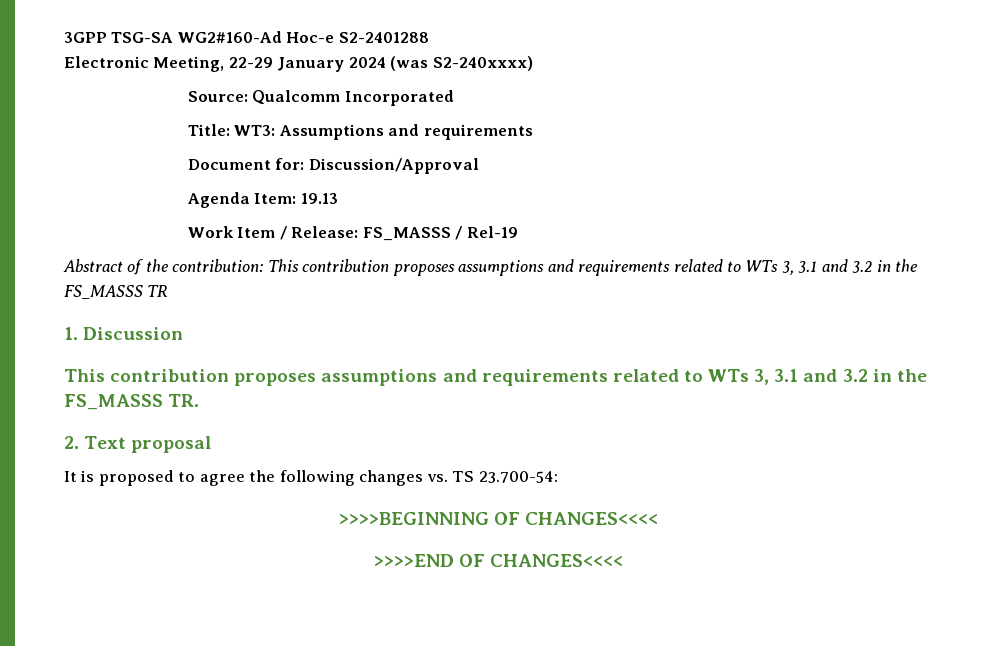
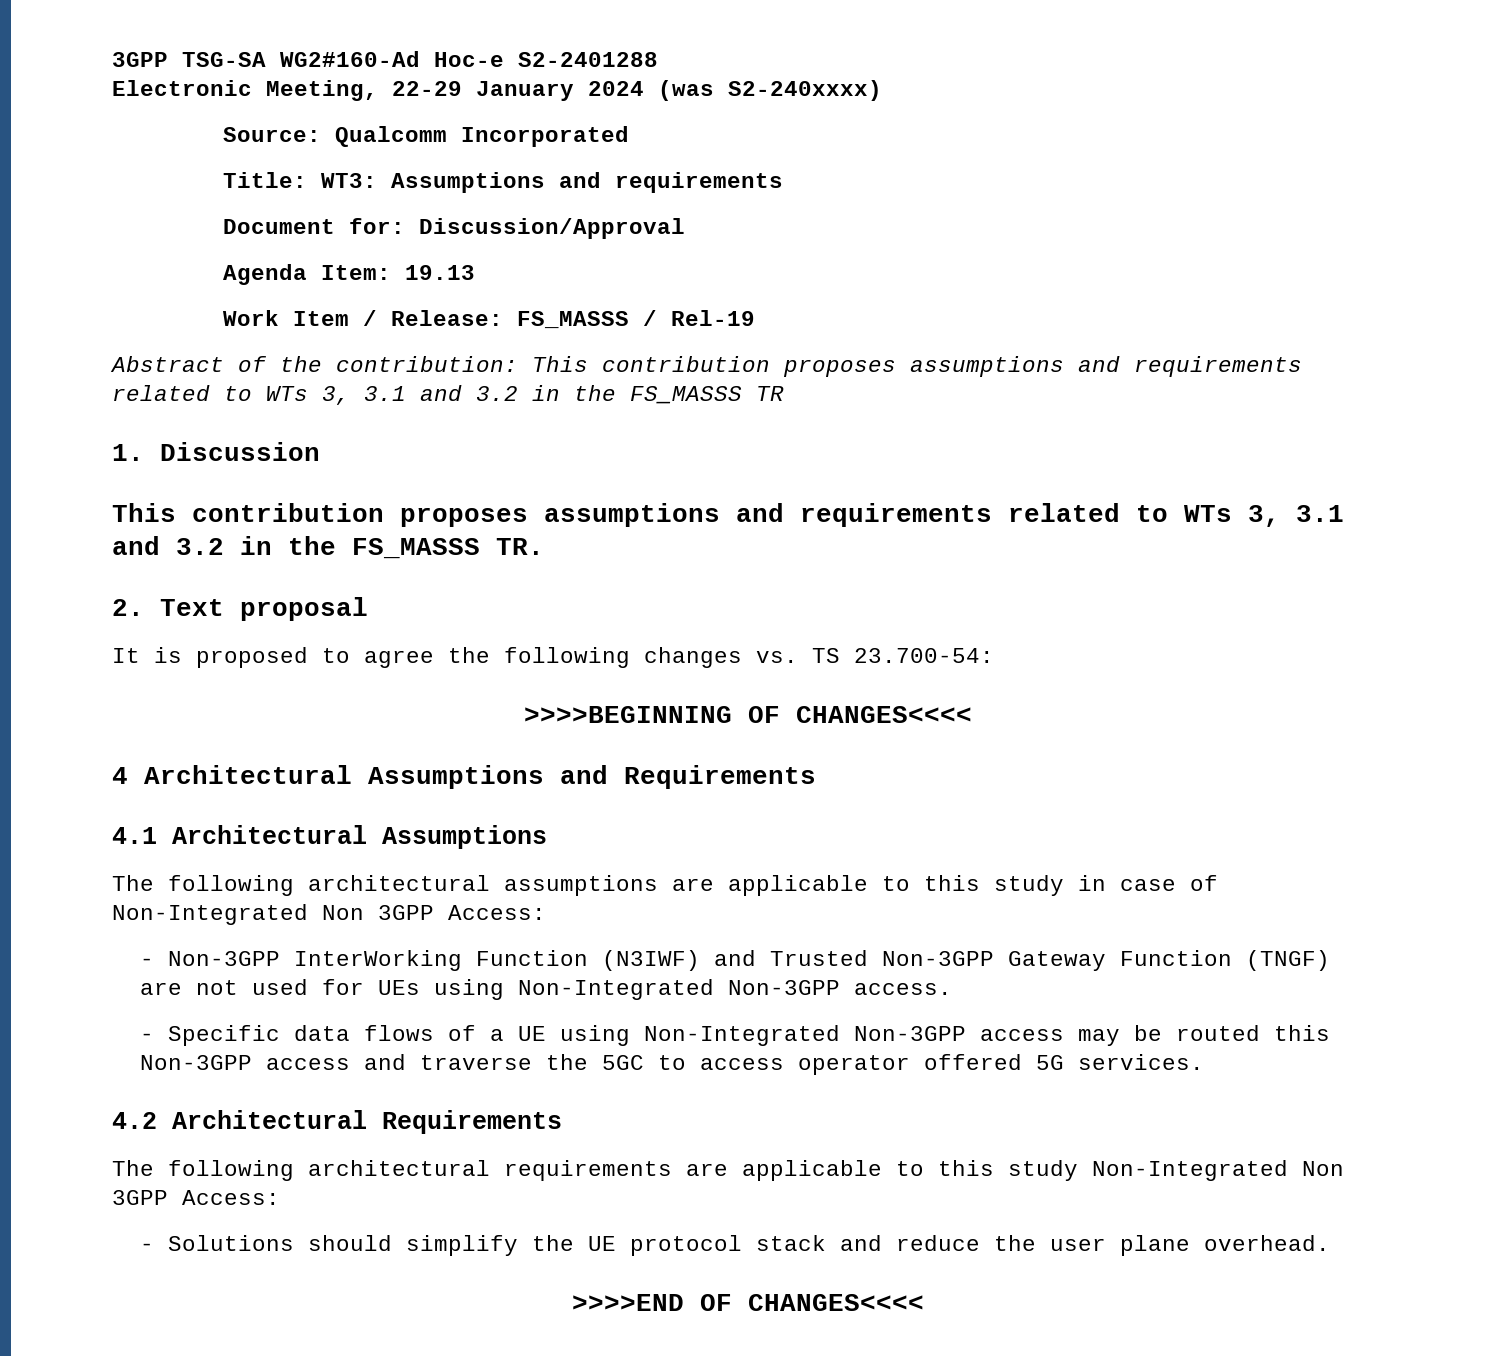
+ 4 Architectural Assumptions and Requirements
+ 4.1 Architectural Assumptions
+ The following architectural assumptions are applicable to this study in case of Non-Integrated Non 3GPP Access:
+ - Non-3GPP InterWorking Function (N3IWF) and Trusted Non-3GPP Gateway Function (TNGF) are not used for UEs using Non-Integrated Non-3GPP access.
+ - Specific data flows of a UE using Non-Integrated Non-3GPP access may be routed this Non-3GPP access and traverse the 5GC to access operator offered 5G services.
+ 4.2 Architectural Requirements
+ The following architectural requirements are applicable to this study Non-Integrated Non 3GPP Access:
+ - Solutions should simplify the UE protocol stack and reduce the user plane overhead.

